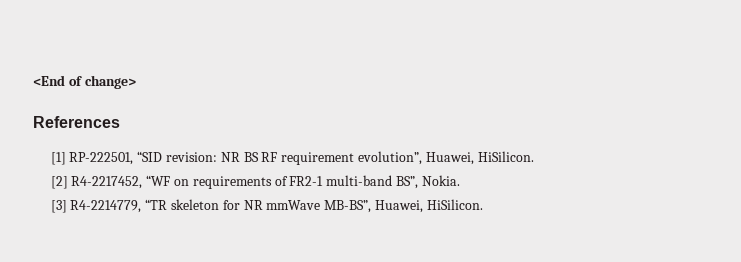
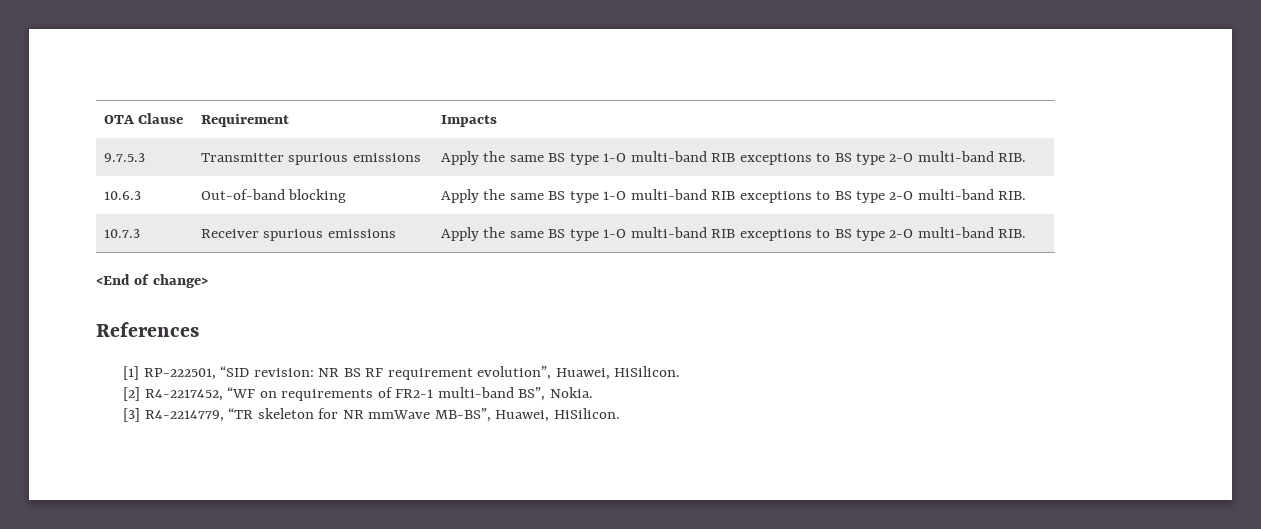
+ OTA Clause | Requirement | Impacts
+ 9.7.5.3 | Transmitter spurious emissions | Apply the same BS type 1-O multi-band RIB exceptions to BS type 2-O multi-band RIB.
+ 10.6.3 | Out-of-band blocking | Apply the same BS type 1-O multi-band RIB exceptions to BS type 2-O multi-band RIB.
+ 10.7.3 | Receiver spurious emissions | Apply the same BS type 1-O multi-band RIB exceptions to BS type 2-O multi-band RIB.

